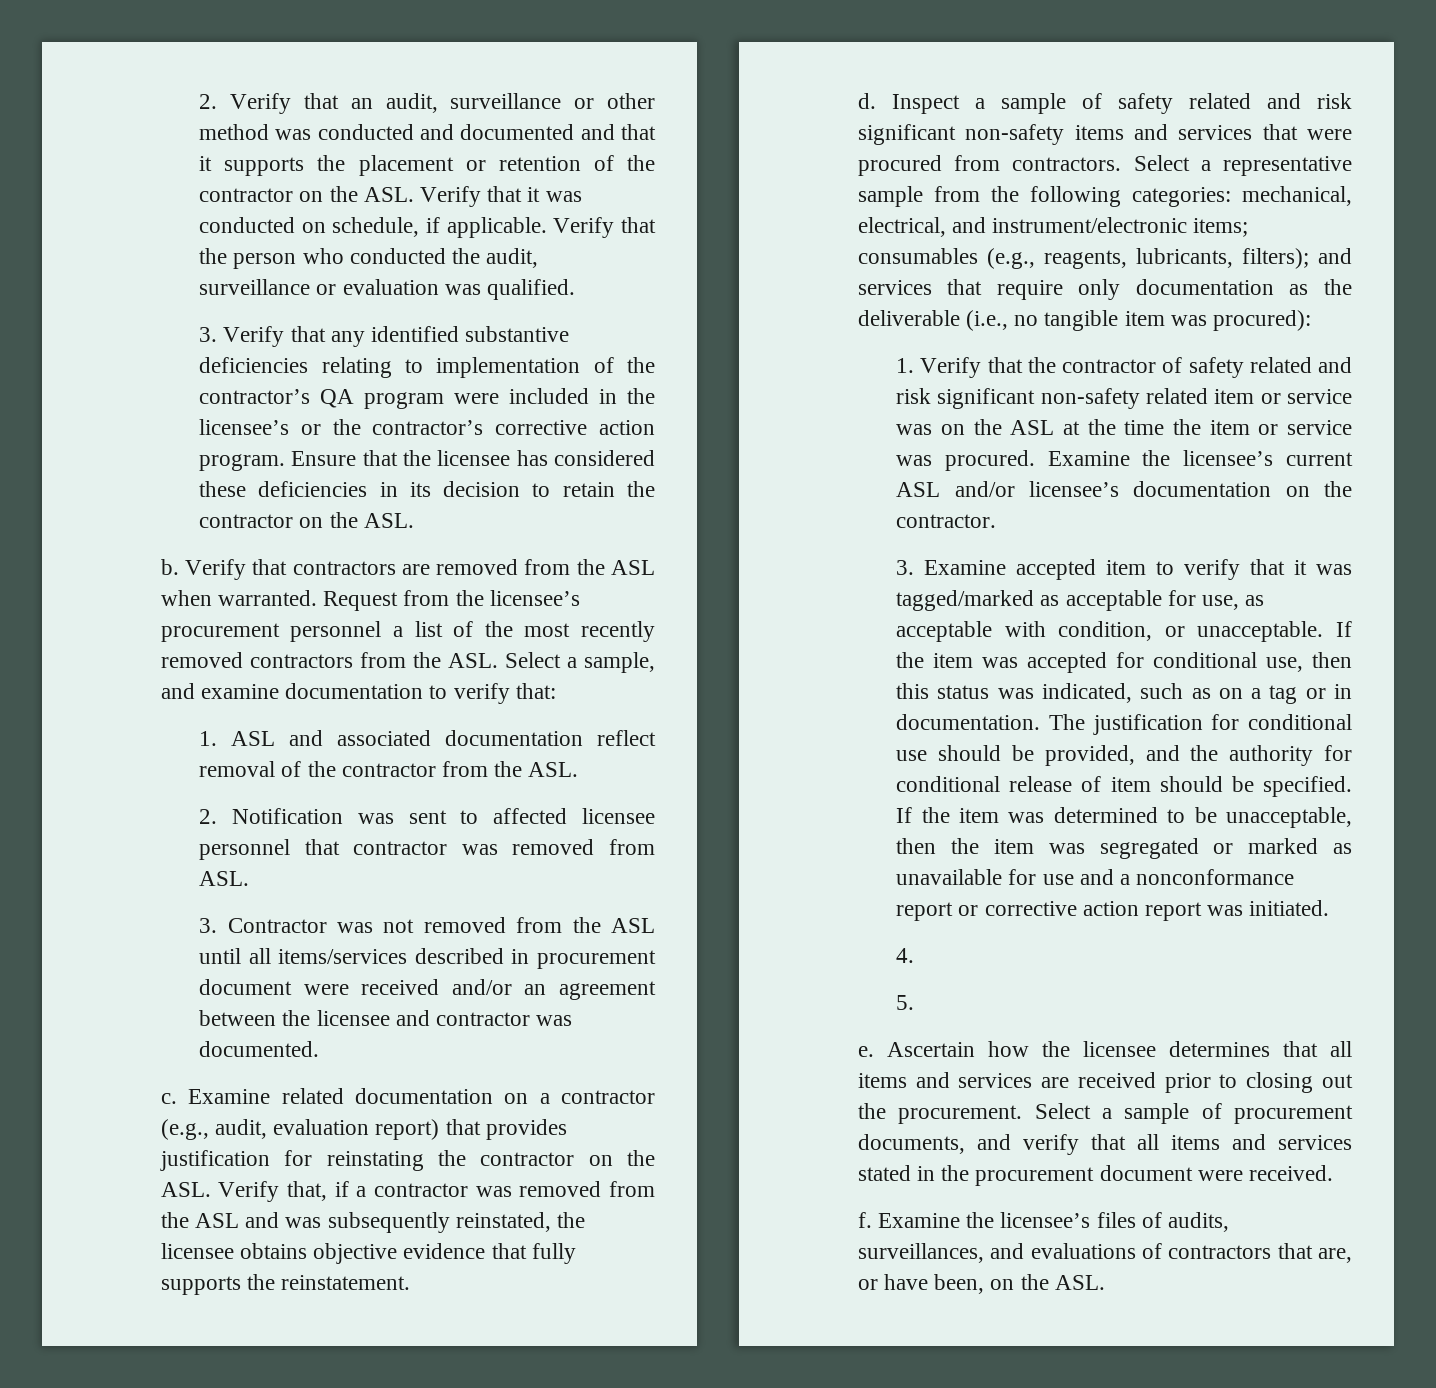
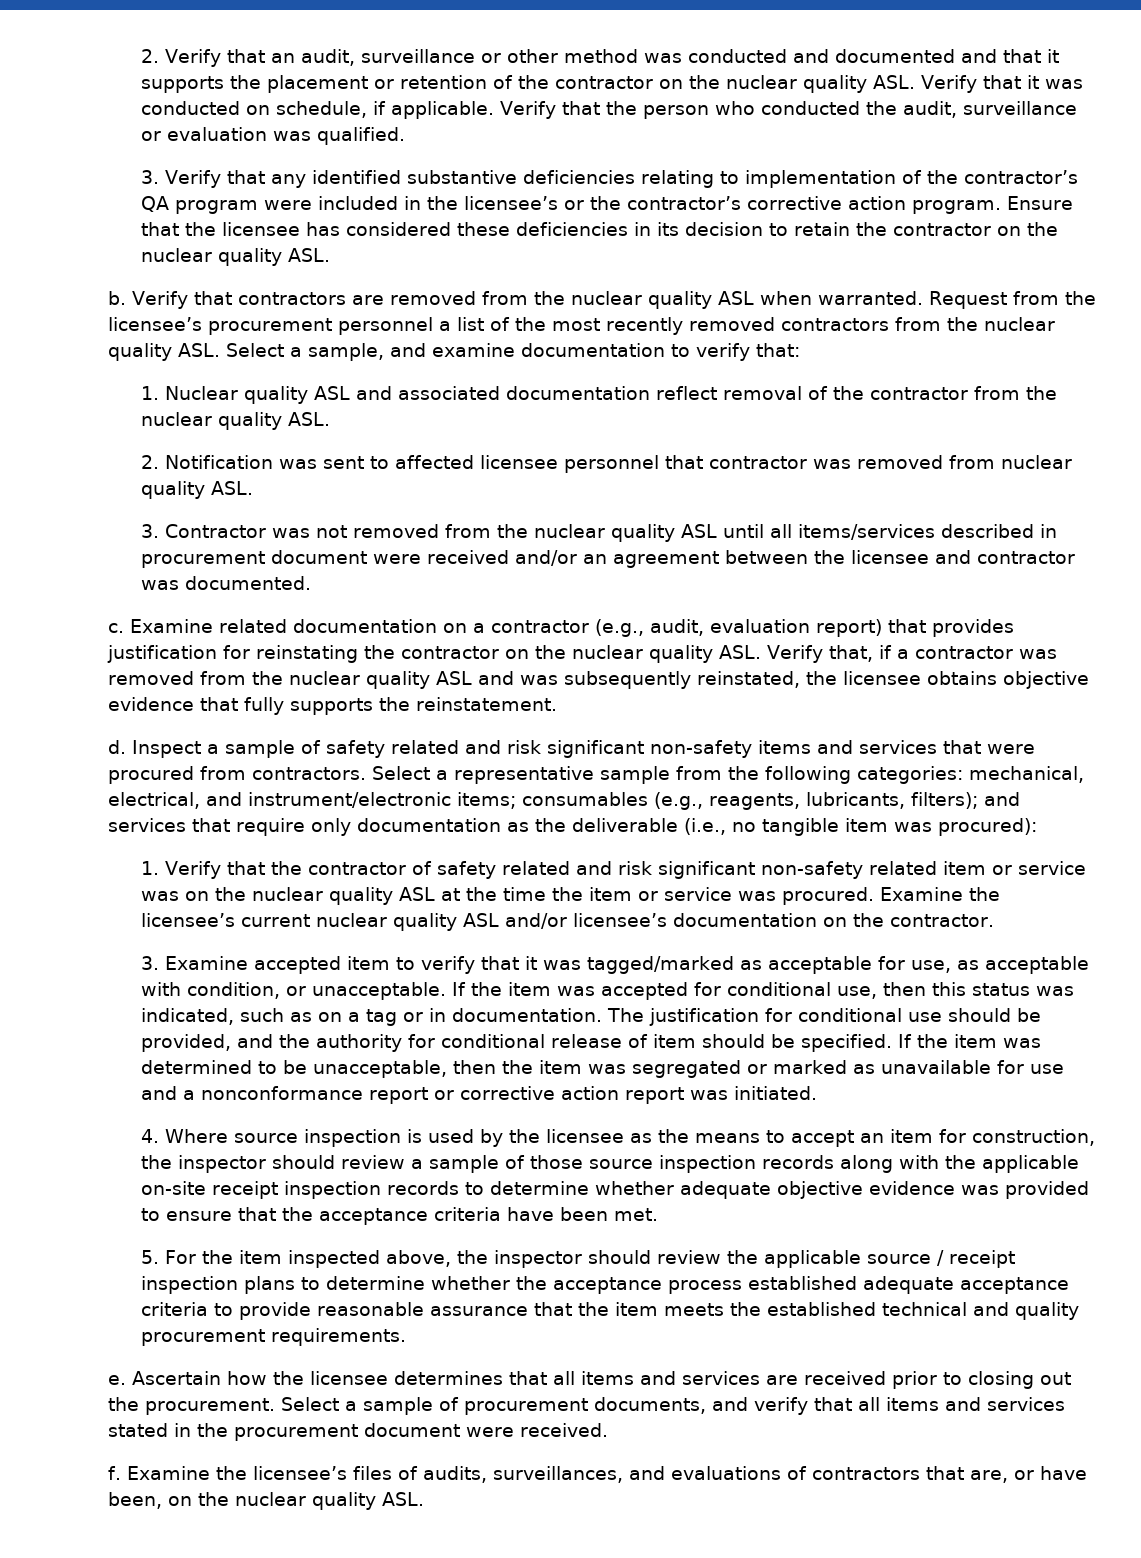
- 2. Verify that an audit, surveillance or other method was conducted and documented and that it supports the placement or retention of the contractor on the ASL. Verify that it was conducted on schedule, if applicable.
+ 2. Verify that an audit, surveillance or other method was conducted and documented and that it supports the placement or retention of the contractor on the nuclear quality ASL. Verify that it was conducted on schedule, if applicable.
- Ensure that the licensee has considered these deficiencies in its decision to retain the contractor on the ASL.
+ Ensure that the licensee has considered these deficiencies in its decision to retain the contractor on the nuclear quality ASL.
- Verify that contractors are removed from the ASL when warranted.
+ Verify that contractors are removed from the nuclear quality ASL when warranted.
- Request from the licensee’s procurement personnel a list of the most recently removed contractors from the ASL. Select a sample, and examine documentation to verify that:
+ Request from the licensee’s procurement personnel a list of the most recently removed contractors from the nuclear quality ASL. Select a sample, and examine documentation to verify that:
- 1. ASL and associated documentation reflect removal of the contractor from the ASL.
+ 1. Nuclear quality ASL and associated documentation reflect removal of the contractor from the nuclear quality ASL.
- 2. Notification was sent to affected licensee personnel that contractor was removed from ASL.
+ 2. Notification was sent to affected licensee personnel that contractor was removed from nuclear quality ASL.
- 3. Contractor was not removed from the ASL until all items/services described in procurement document were received and/or an agreement between the licensee and contractor was documented.
+ 3. Contractor was not removed from the nuclear quality ASL until all items/services described in procurement document were received and/or an agreement between the licensee and contractor was documented.
- Examine related documentation on a contractor (e.g., audit, evaluation report) that provides justification for reinstating the contractor on the ASL. Verify that, if a contractor was removed from the ASL and was subsequently reinstated, the licensee obtains objective evidence that fully supports the reinstatement.
+ Examine related documentation on a contractor (e.g., audit, evaluation report) that provides justification for reinstating the contractor on the nuclear quality ASL. Verify that, if a contractor was removed from the nuclear quality ASL and was subsequently reinstated, the licensee obtains objective evidence that fully supports the reinstatement.
- 1. Verify that the contractor of safety related and risk significant non-safety related item or service was on the ASL at the time the item or service was procured.
+ 1. Verify that the contractor of safety related and risk significant non-safety related item or service was on the nuclear quality ASL at the time the item or service was procured.
- Examine the licensee’s current ASL and/or licensee’s documentation on the contractor.
+ Examine the licensee’s current nuclear quality ASL and/or licensee’s documentation on the contractor.
- 4.
- 5.
+ 4. Where source inspection is used by the licensee as the means to accept an item for construction, the inspector should review a sample of those source inspection records along with the applicable on-site receipt inspection records to determine whether adequate objective evidence was provided to ensure that the acceptance criteria have been met.
+ 5. For the item inspected above, the inspector should review the applicable source / receipt inspection plans to determine whether the acceptance process established adequate acceptance criteria to provide reasonable assurance that the item meets the established technical and quality procurement requirements.
- Examine the licensee’s files of audits, surveillances, and evaluations of contractors that are, or have been, on the ASL.
+ Examine the licensee’s files of audits, surveillances, and evaluations of contractors that are, or have been, on the nuclear quality ASL.

